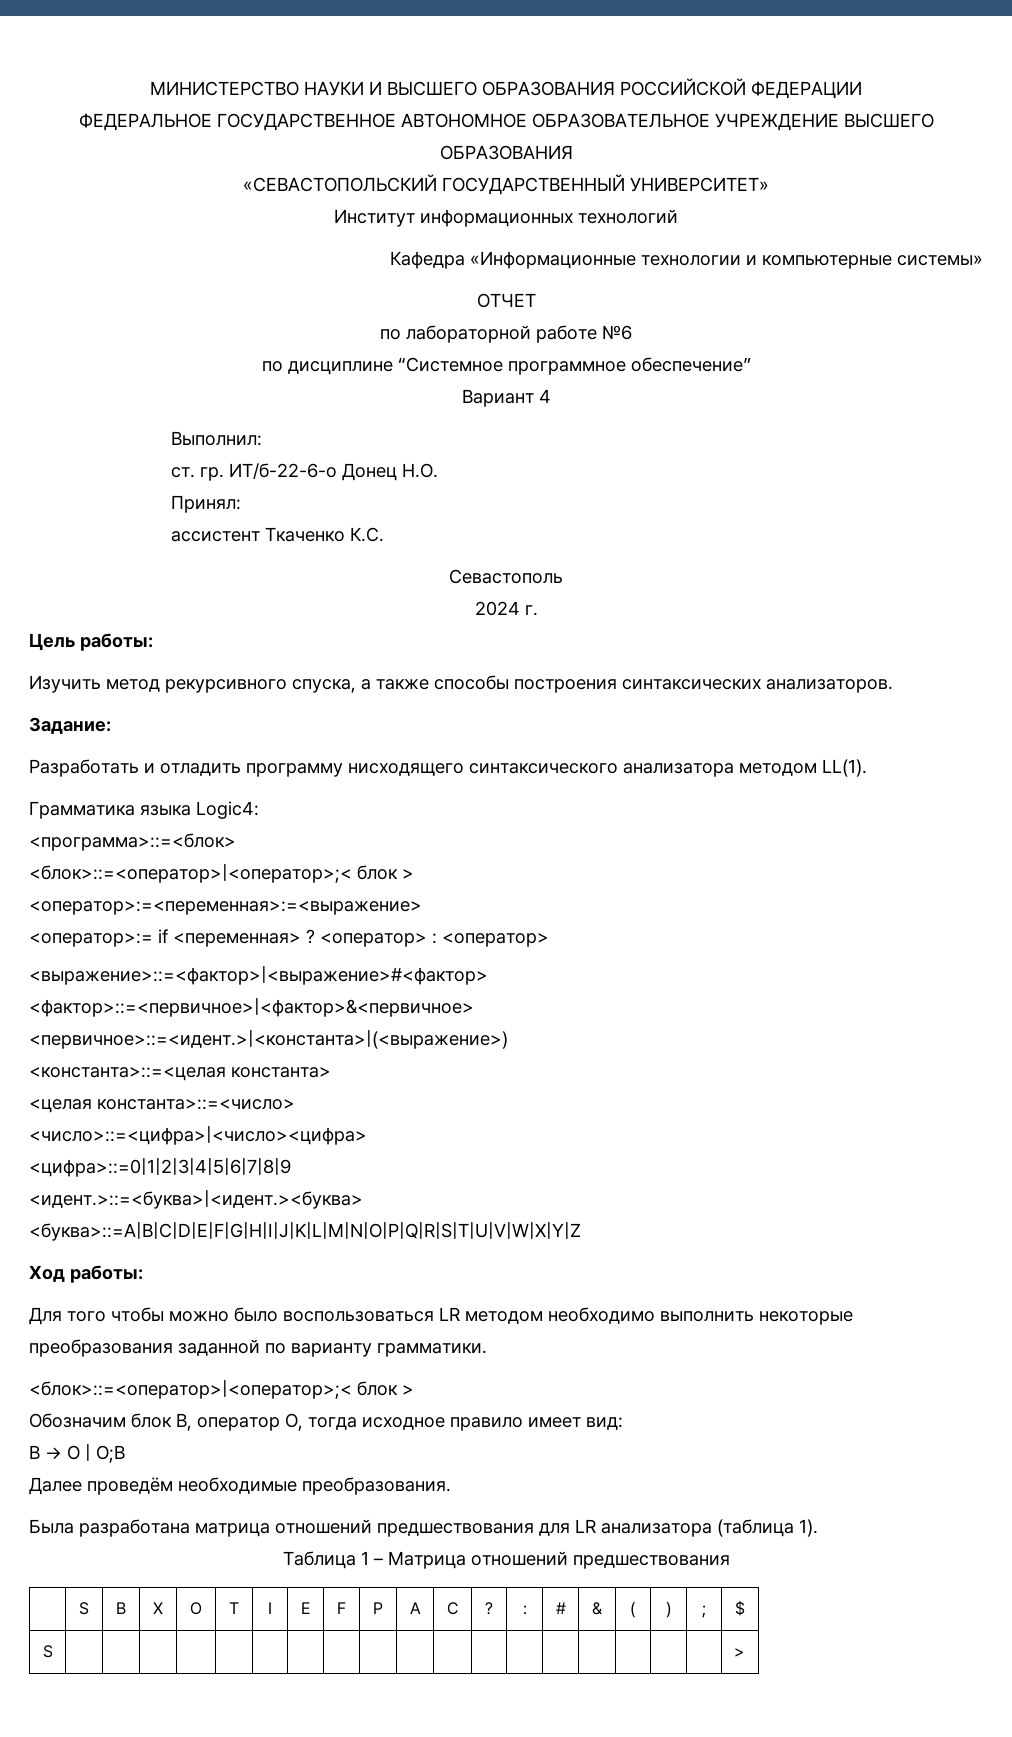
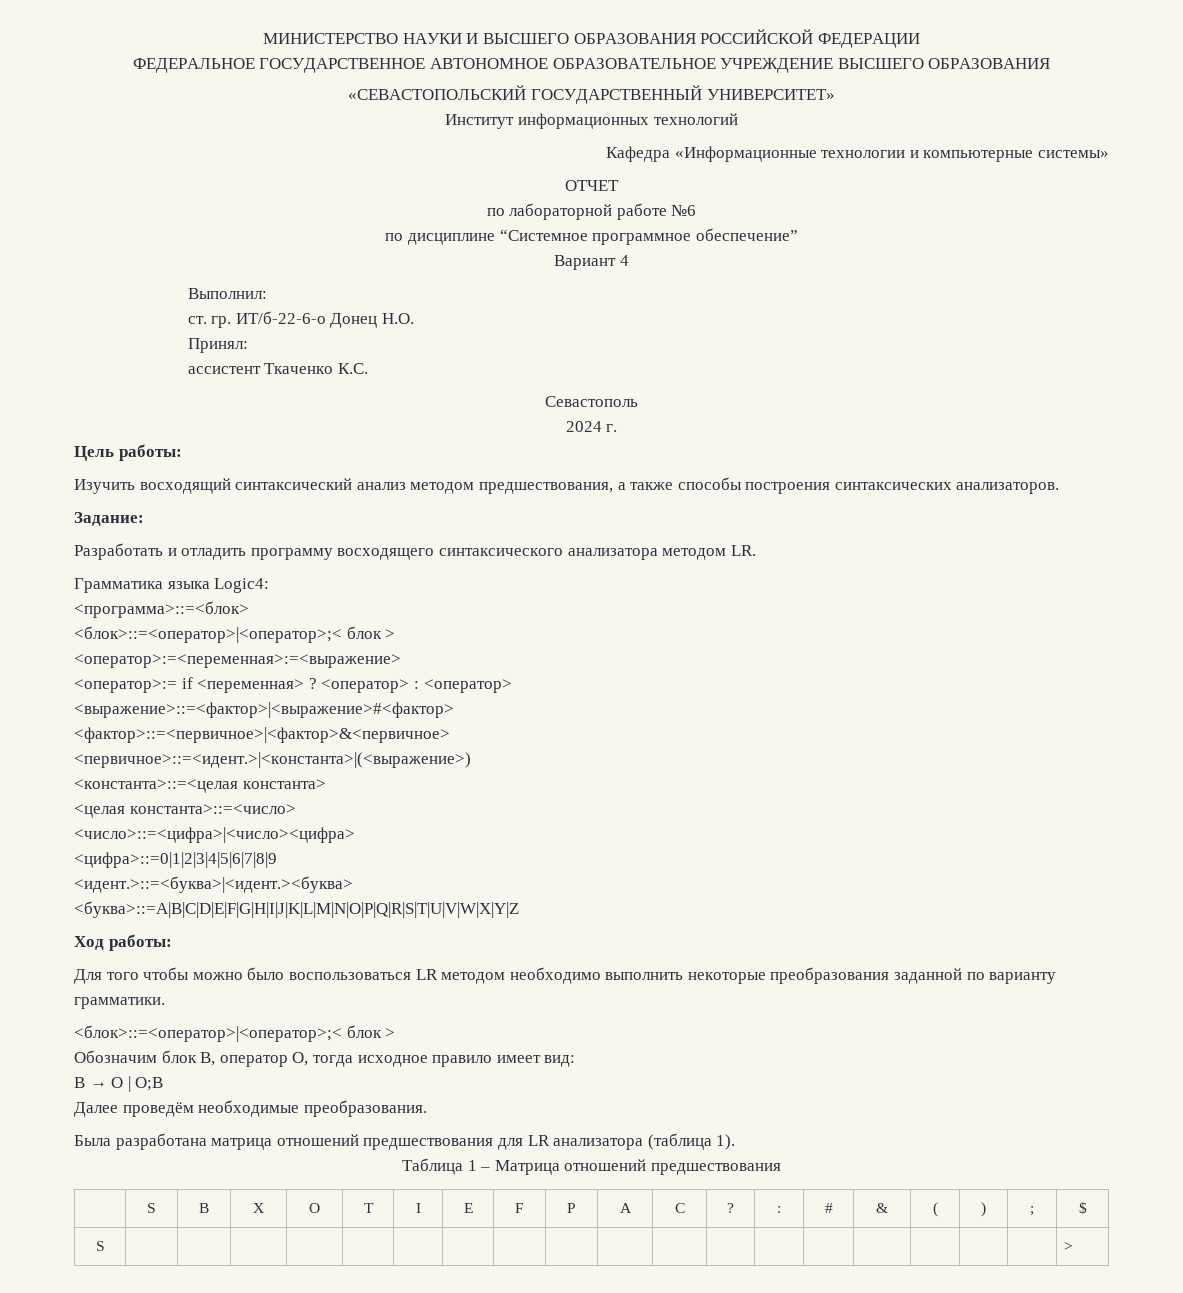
- Изучить метод рекурсивного спуска, а также способы построения синтаксических анализаторов.
+ Изучить восходящий синтаксический анализ методом предшествования, а также способы построения синтаксических анализаторов.
- Разработать и отладить программу нисходящего синтаксического анализатора методом LL(1).
+ Разработать и отладить программу восходящего синтаксического анализатора методом LR.

